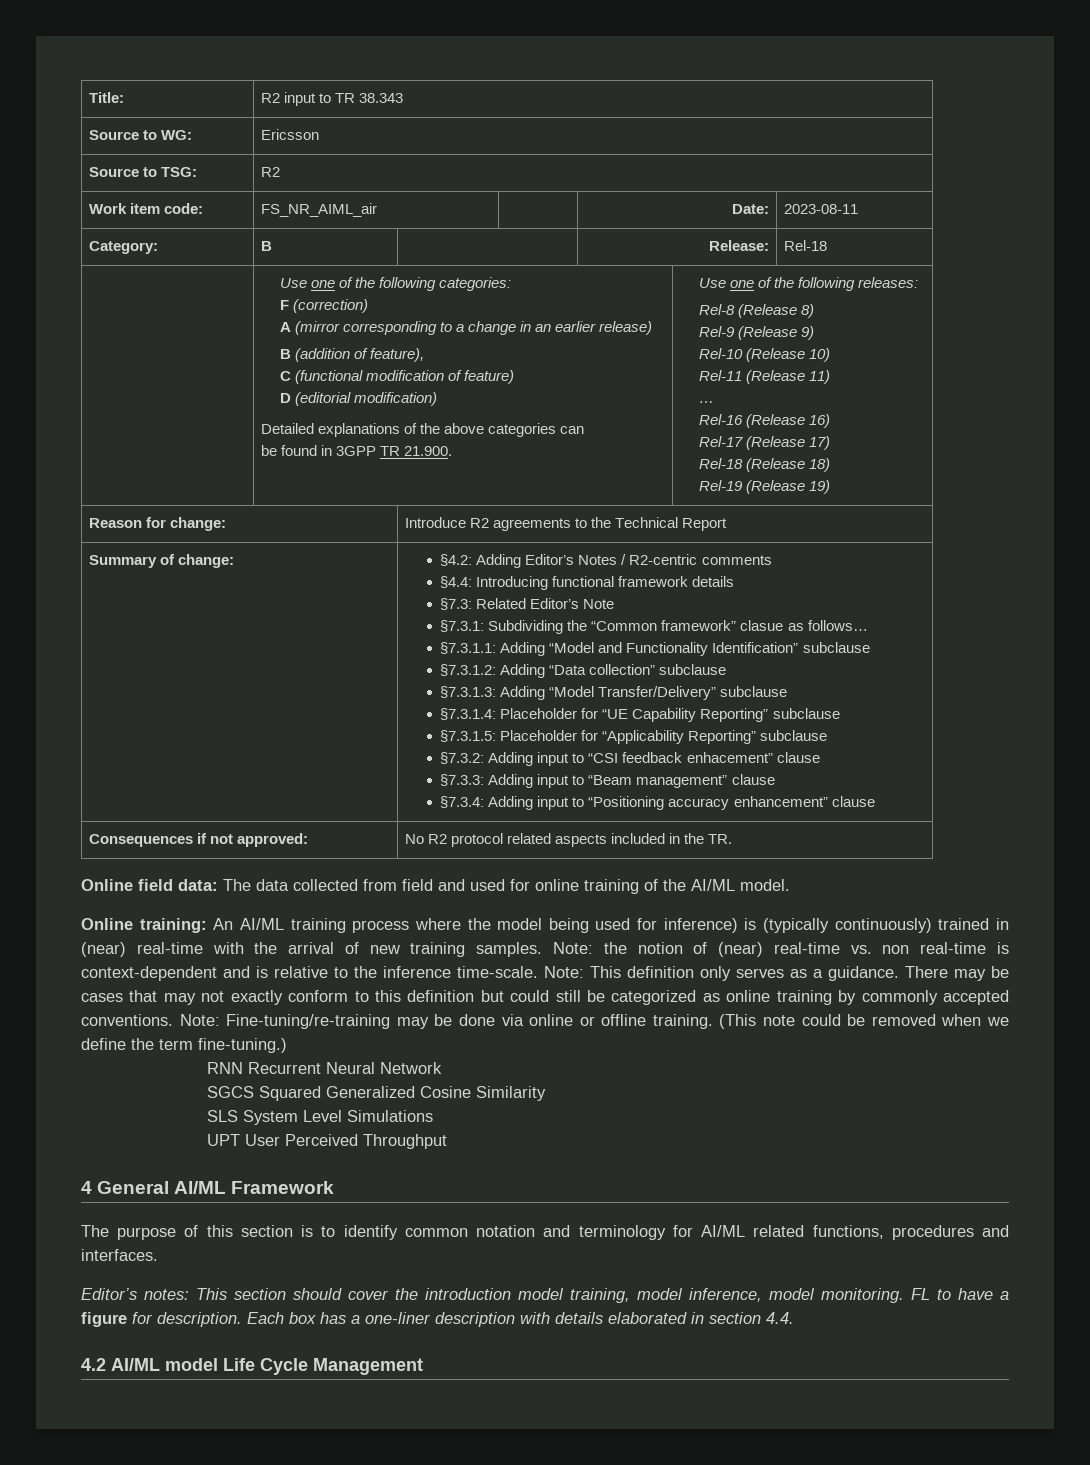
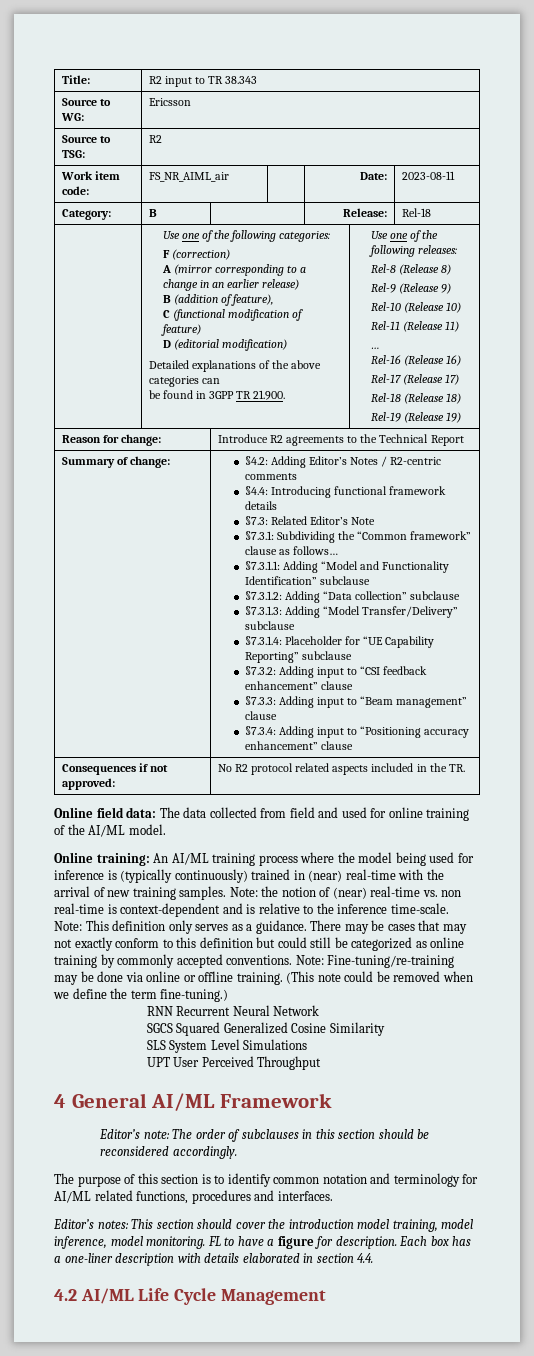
- §7.3.1: Subdividing the “Common framework” clasue as follows…
+ §7.3.1: Subdividing the “Common framework” clause as follows…
- §7.3.1.5: Placeholder for “Applicability Reporting” subclause
- §7.3.2: Adding input to “CSI feedback enhacement” clause
+ §7.3.2: Adding input to “CSI feedback enhancement” clause
- Online training: An AI/ML training process where the model being used for inference) is (typically continuously) trained in (near) real-time with the arrival of new training samples.
+ Online training: An AI/ML training process where the model being used for inference is (typically continuously) trained in (near) real-time with the arrival of new training samples.
+ Editor’s note: The order of subclauses in this section should be reconsidered accordingly.
- 4.2 AI/ML model Life Cycle Management
+ 4.2 AI/ML Life Cycle Management

